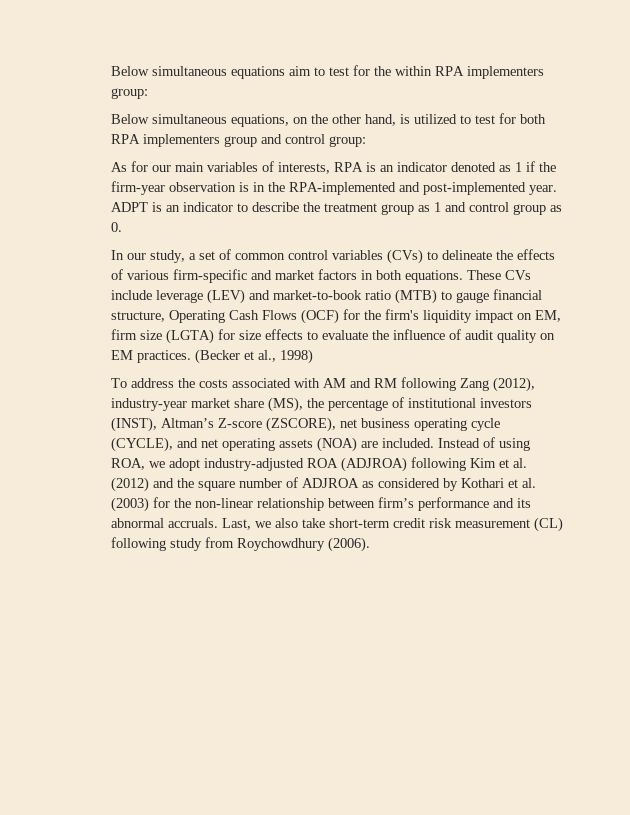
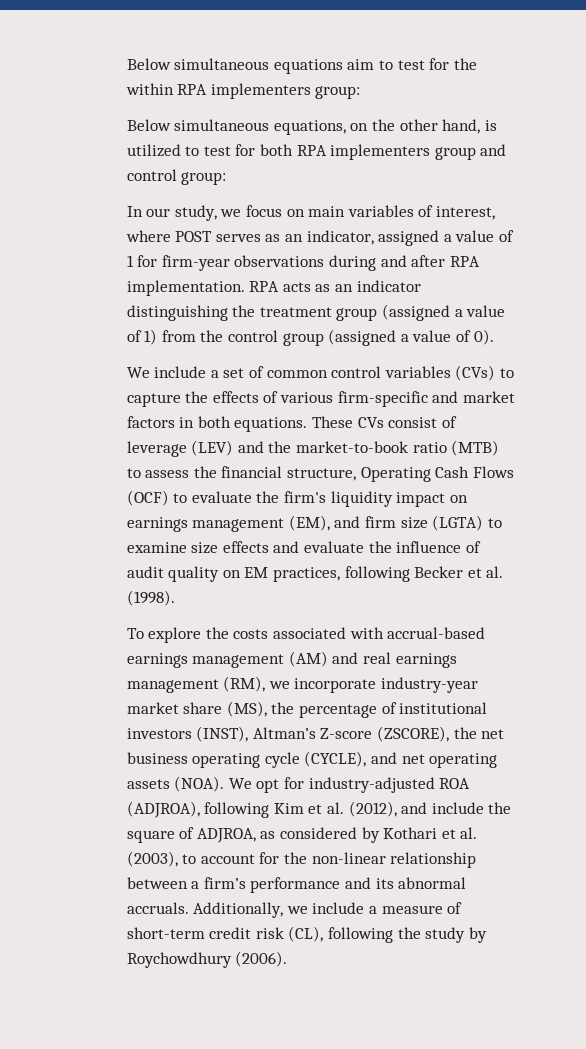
- As for our main variables of interests, RPA is an indicator denoted as 1 if the firm-year observation is in the RPA-implemented and post-implemented year. ADPT is an indicator to describe the treatment group as 1 and control group as 0.
- In our study, a set of common control variables (CVs) to delineate the effects of various firm-specific and market factors in both equations.
+ In our study, we focus on main variables of interest, where POST serves as an indicator, assigned a value of 1 for firm-year observations during and after RPA implementation. RPA acts as an indicator distinguishing the treatment group (assigned a value of 1) from the control group (assigned a value of 0).
+ We include a set of common control variables (CVs) to capture the effects of various firm-specific and market factors in both equations.
- These CVs include leverage (LEV) and market-to-book ratio (MTB) to gauge financial structure, Operating Cash Flows (OCF) for the firm's liquidity impact on EM, firm size (LGTA) for size effects to evaluate the influence of audit quality on EM practices. (Becker et al., 1998)
+ These CVs consist of leverage (LEV) and the market-to-book ratio (MTB) to assess the financial structure, Operating Cash Flows (OCF) to evaluate the firm's liquidity impact on earnings management (EM), and firm size (LGTA) to examine size effects and evaluate the influence of audit quality on EM practices, following Becker et al. (1998).
- To address the costs associated with AM and RM following Zang (2012), industry-year market share (MS), the percentage of institutional investors (INST), Altman’s Z-score (ZSCORE), net business operating cycle (CYCLE), and net operating assets (NOA) are included. Instead of using ROA, we adopt industry-adjusted ROA (ADJROA) following Kim et al. (2012) and the square number of ADJROA as considered by Kothari et al. (2003) for the non-linear relationship between firm’s performance and its abnormal accruals.
+ To explore the costs associated with accrual-based earnings management (AM) and real earnings management (RM), we incorporate industry-year market share (MS), the percentage of institutional investors (INST), Altman’s Z-score (ZSCORE), the net business operating cycle (CYCLE), and net operating assets (NOA). We opt for industry-adjusted ROA (ADJROA), following Kim et al. (2012), and include the square of ADJROA, as considered by Kothari et al. (2003), to account for the non-linear relationship between a firm’s performance and its abnormal accruals.
- Last, we also take short-term credit risk measurement (CL) following study from Roychowdhury (2006).
+ Additionally, we include a measure of short-term credit risk (CL), following the study by Roychowdhury (2006).

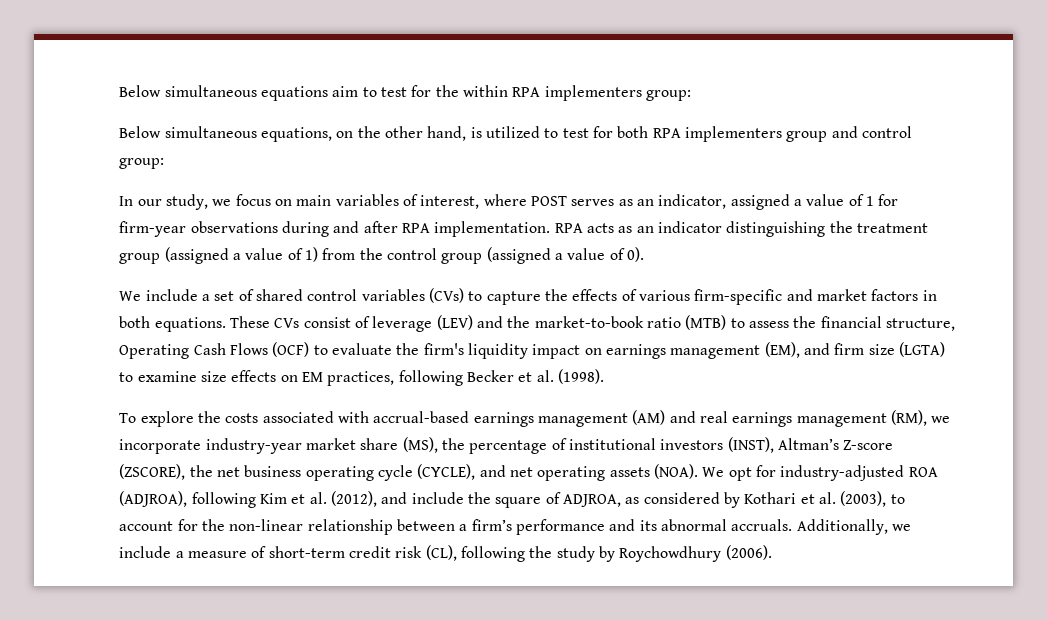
- We include a set of common control variables (CVs) to capture the effects of various firm-specific and market factors in both equations.
+ We include a set of shared control variables (CVs) to capture the effects of various firm-specific and market factors in both equations.
- These CVs consist of leverage (LEV) and the market-to-book ratio (MTB) to assess the financial structure, Operating Cash Flows (OCF) to evaluate the firm's liquidity impact on earnings management (EM), and firm size (LGTA) to examine size effects and evaluate the influence of audit quality on EM practices, following Becker et al. (1998).
+ These CVs consist of leverage (LEV) and the market-to-book ratio (MTB) to assess the financial structure, Operating Cash Flows (OCF) to evaluate the firm's liquidity impact on earnings management (EM), and firm size (LGTA) to examine size effects on EM practices, following Becker et al. (1998).

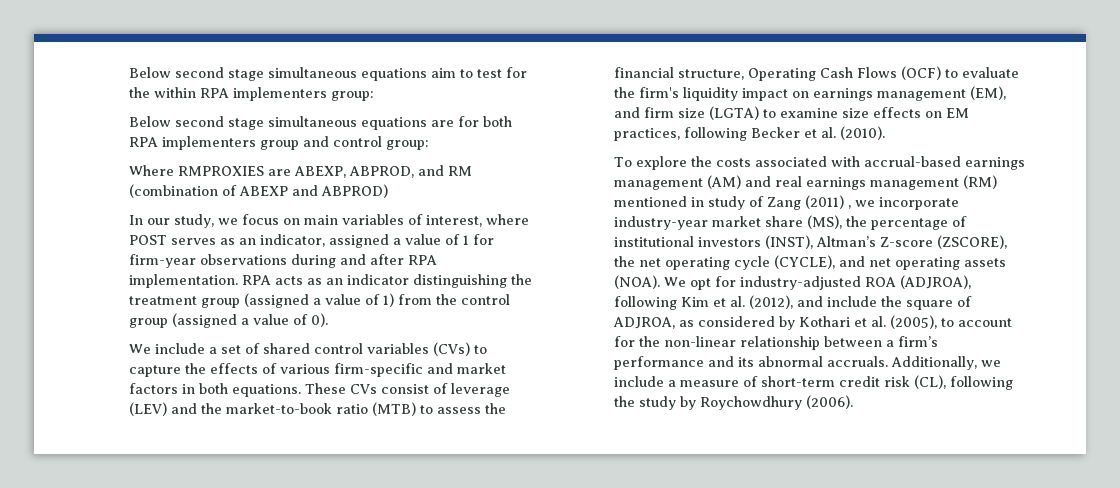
- Below simultaneous equations aim to test for the within RPA implementers group:
+ Below second stage simultaneous equations aim to test for the within RPA implementers group:
- Below simultaneous equations, on the other hand, is utilized to test for both RPA implementers group and control group:
+ Below second stage simultaneous equations are for both RPA implementers group and control group:
+ Where RMPROXIES are ABEXP, ABPROD, and RM (combination of ABEXP and ABPROD)
- These CVs consist of leverage (LEV) and the market-to-book ratio (MTB) to assess the financial structure, Operating Cash Flows (OCF) to evaluate the firm's liquidity impact on earnings management (EM), and firm size (LGTA) to examine size effects on EM practices, following Becker et al. (1998).
+ These CVs consist of leverage (LEV) and the market-to-book ratio (MTB) to assess the financial structure, Operating Cash Flows (OCF) to evaluate the firm's liquidity impact on earnings management (EM), and firm size (LGTA) to examine size effects on EM practices, following Becker et al. (2010).
- To explore the costs associated with accrual-based earnings management (AM) and real earnings management (RM), we incorporate industry-year market share (MS), the percentage of institutional investors (INST), Altman’s Z-score (ZSCORE), the net business operating cycle (CYCLE), and net operating assets (NOA).
+ To explore the costs associated with accrual-based earnings management (AM) and real earnings management (RM) mentioned in study of Zang (2011) , we incorporate industry-year market share (MS), the percentage of institutional investors (INST), Altman’s Z-score (ZSCORE), the net operating cycle (CYCLE), and net operating assets (NOA).
- We opt for industry-adjusted ROA (ADJROA), following Kim et al. (2012), and include the square of ADJROA, as considered by Kothari et al. (2003), to account for the non-linear relationship between a firm’s performance and its abnormal accruals.
+ We opt for industry-adjusted ROA (ADJROA), following Kim et al. (2012), and include the square of ADJROA, as considered by Kothari et al. (2005), to account for the non-linear relationship between a firm’s performance and its abnormal accruals.

